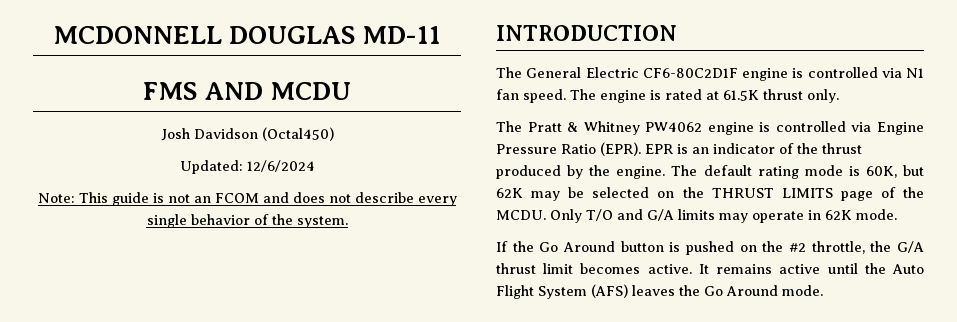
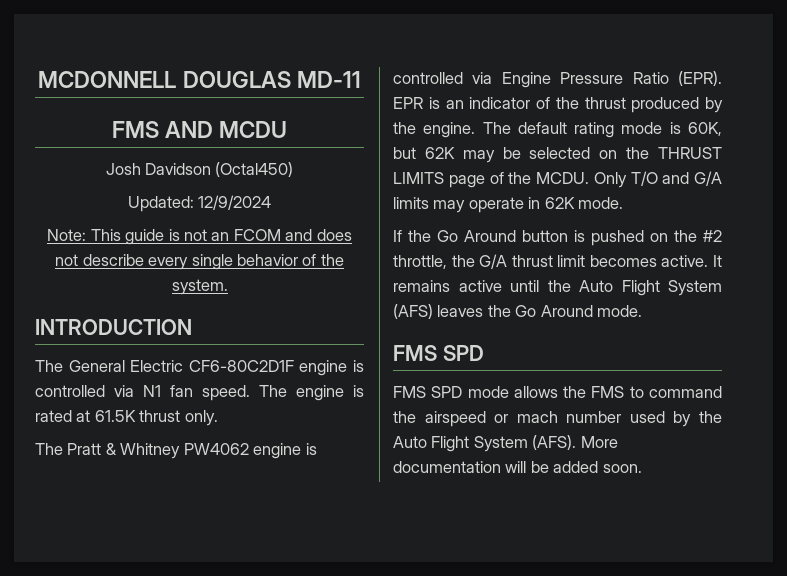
- Updated: 12/6/2024
+ Updated: 12/9/2024
  It remains active until the Auto Flight System (AFS) leaves the Go Around mode.
+ FMS SPD
+ FMS SPD mode allows the FMS to command the airspeed or mach number used by the Auto Flight System (AFS). More documentation will be added soon.

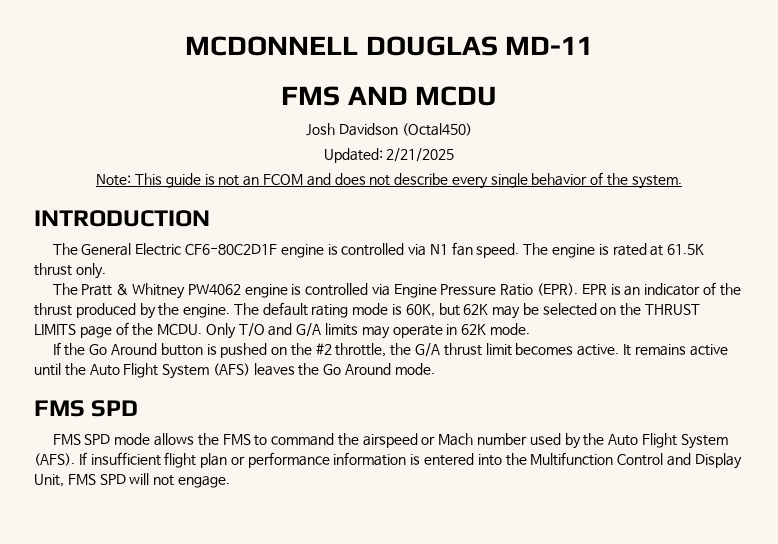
- Updated: 12/9/2024
+ Updated: 2/21/2025
- FMS SPD mode allows the FMS to command the airspeed or mach number used by the Auto Flight System (AFS).
+ FMS SPD mode allows the FMS to command the airspeed or Mach number used by the Auto Flight System (AFS).
- More documentation will be added soon.
+ If insufficient flight plan or performance information is entered into the Multifunction Control and Display Unit, FMS SPD will not engage.

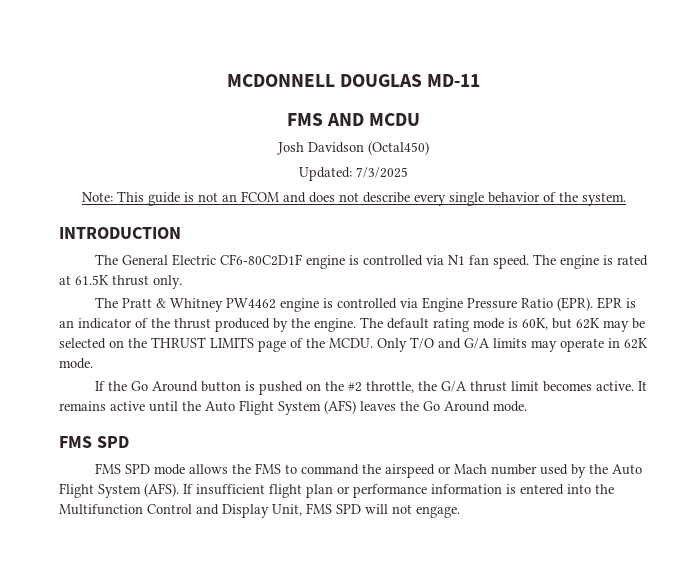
- Updated: 2/21/2025
+ Updated: 7/3/2025
- The Pratt & Whitney PW4062 engine is controlled via Engine Pressure Ratio (EPR).
+ The Pratt & Whitney PW4462 engine is controlled via Engine Pressure Ratio (EPR).

